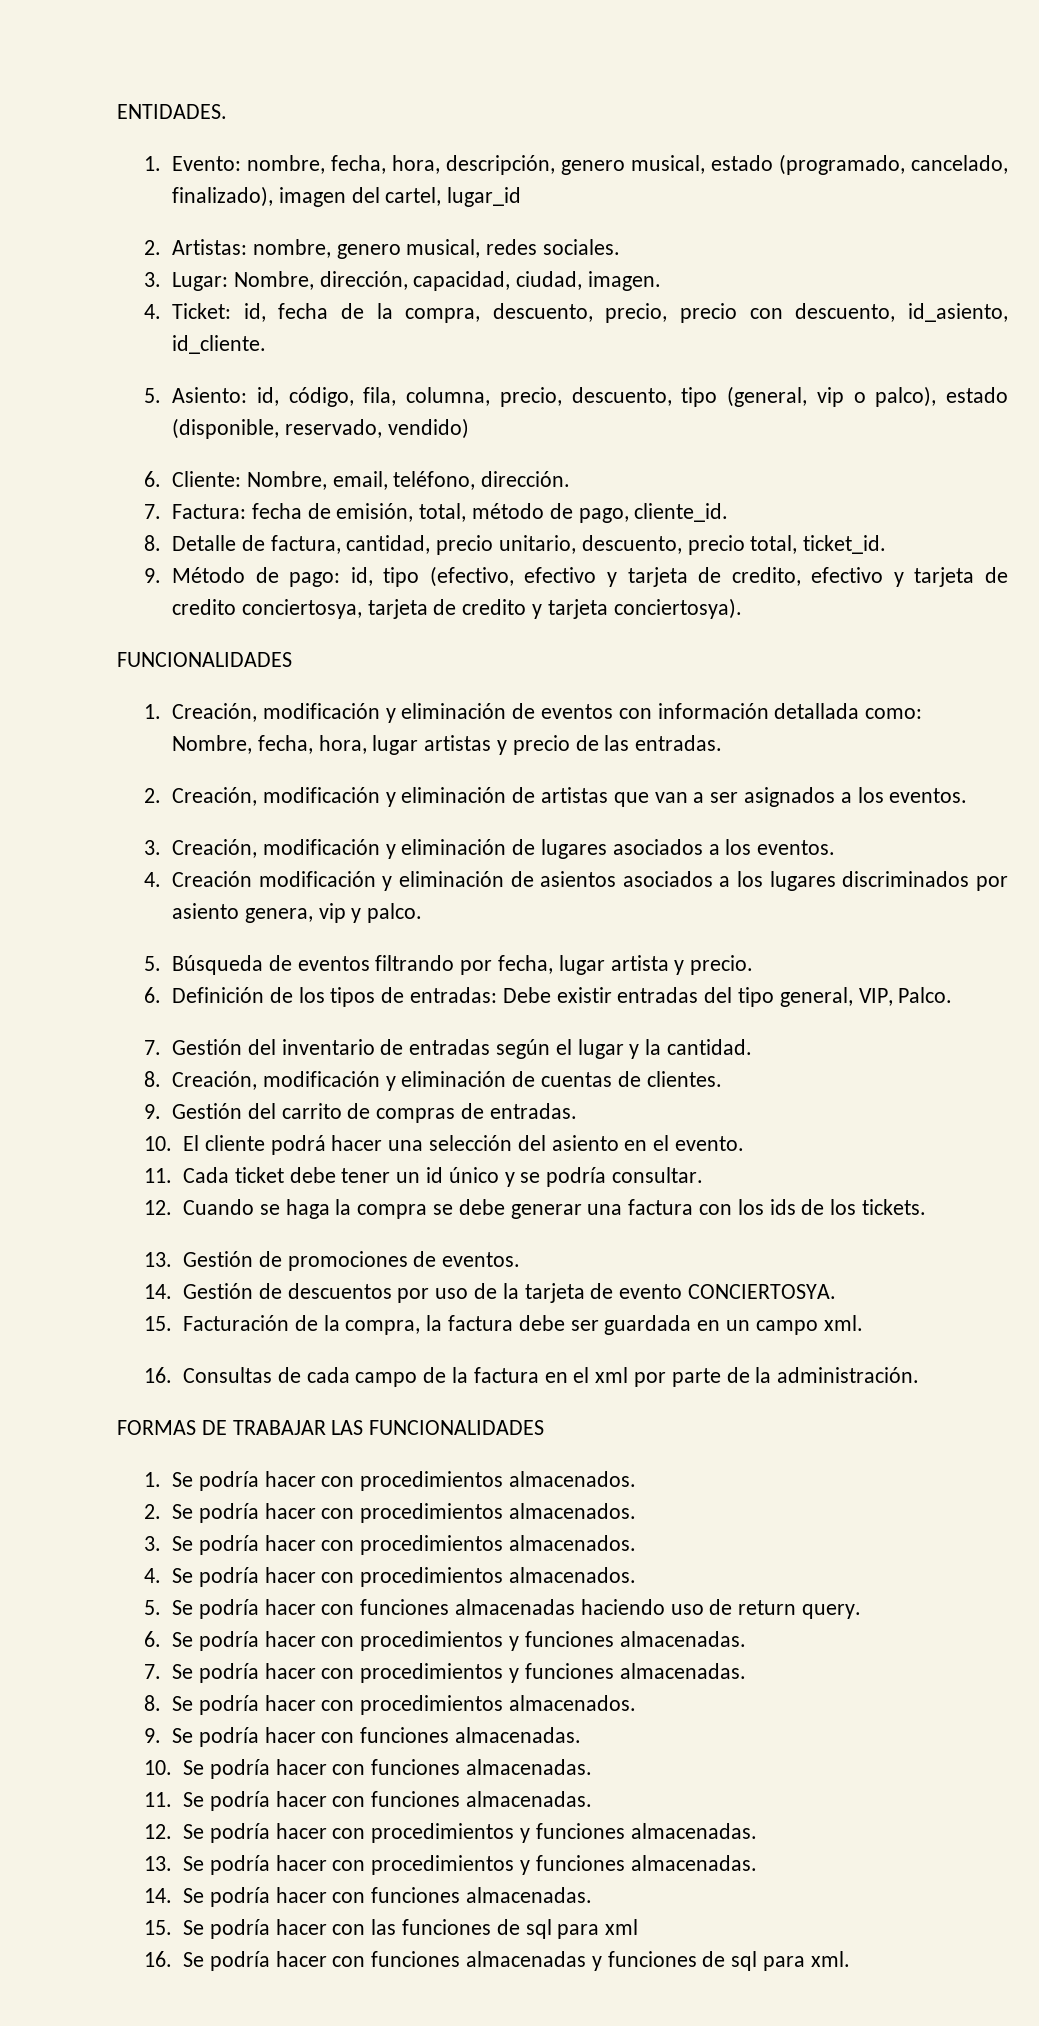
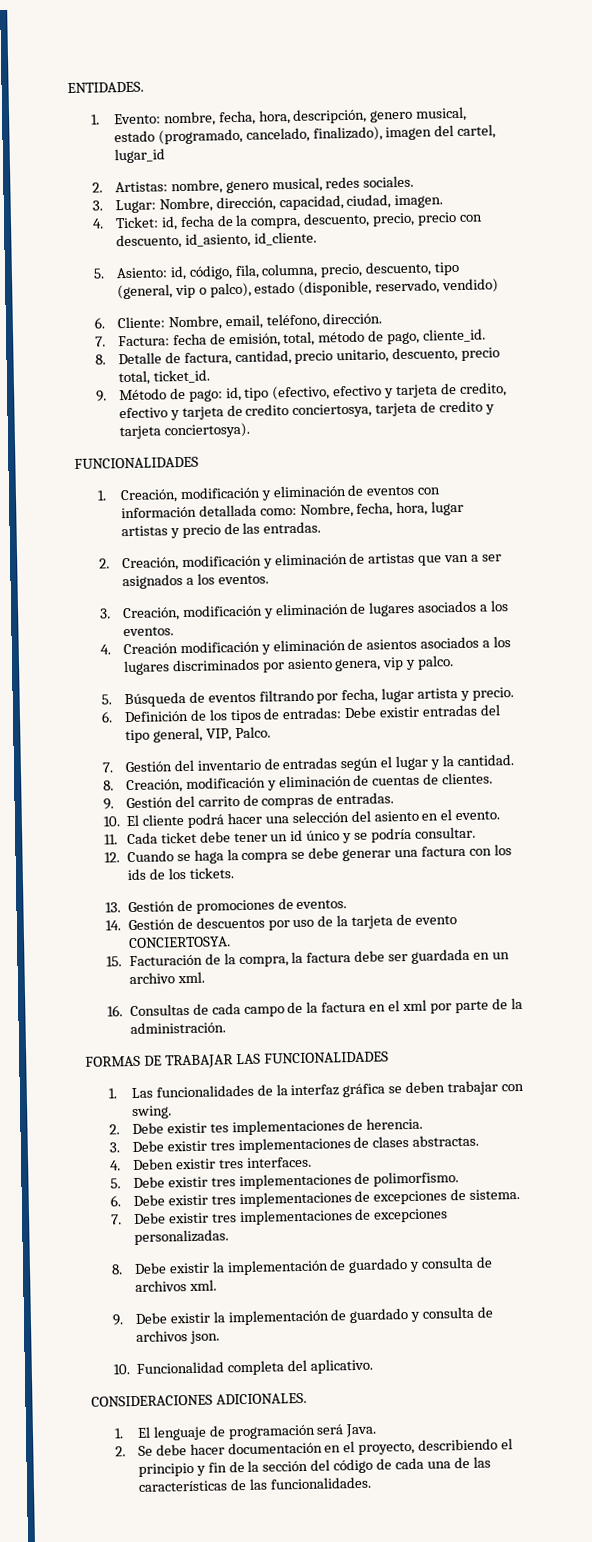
- 15. Facturación de la compra, la factura debe ser guardada en un campo xml.
+ 15. Facturación de la compra, la factura debe ser guardada en un archivo xml.
- 1. Se podría hacer con procedimientos almacenados.
- 2. Se podría hacer con procedimientos almacenados.
- 3. Se podría hacer con procedimientos almacenados.
- 4. Se podría hacer con procedimientos almacenados.
- 5. Se podría hacer con funciones almacenadas haciendo uso de return query.
- 6. Se podría hacer con procedimientos y funciones almacenadas.
- 7. Se podría hacer con procedimientos y funciones almacenadas.
- 8. Se podría hacer con procedimientos almacenados.
- 9. Se podría hacer con funciones almacenadas.
- 10. Se podría hacer con funciones almacenadas.
- 11. Se podría hacer con funciones almacenadas.
- 12. Se podría hacer con procedimientos y funciones almacenadas.
- 13. Se podría hacer con procedimientos y funciones almacenadas.
- 14. Se podría hacer con funciones almacenadas.
- 15. Se podría hacer con las funciones de sql para xml
- 16. Se podría hacer con funciones almacenadas y funciones de sql para xml.
+ 1. Las funcionalidades de la interfaz gráfica se deben trabajar con swing.
+ 2. Debe existir tes implementaciones de herencia.
+ 3. Debe existir tres implementaciones de clases abstractas.
+ 4. Deben existir tres interfaces.
+ 5. Debe existir tres implementaciones de polimorfismo.
+ 6. Debe existir tres implementaciones de excepciones de sistema.
+ 7. Debe existir tres implementaciones de excepciones personalizadas.
+ 8. Debe existir la implementación de guardado y consulta de archivos xml.
+ 9. Debe existir la implementación de guardado y consulta de archivos json.
+ 10. Funcionalidad completa del aplicativo.
+ CONSIDERACIONES ADICIONALES.
+ 1. El lenguaje de programación será Java.
+ 2. Se debe hacer documentación en el proyecto, describiendo el principio y fin de la sección del código de cada una de las características de las funcionalidades.

